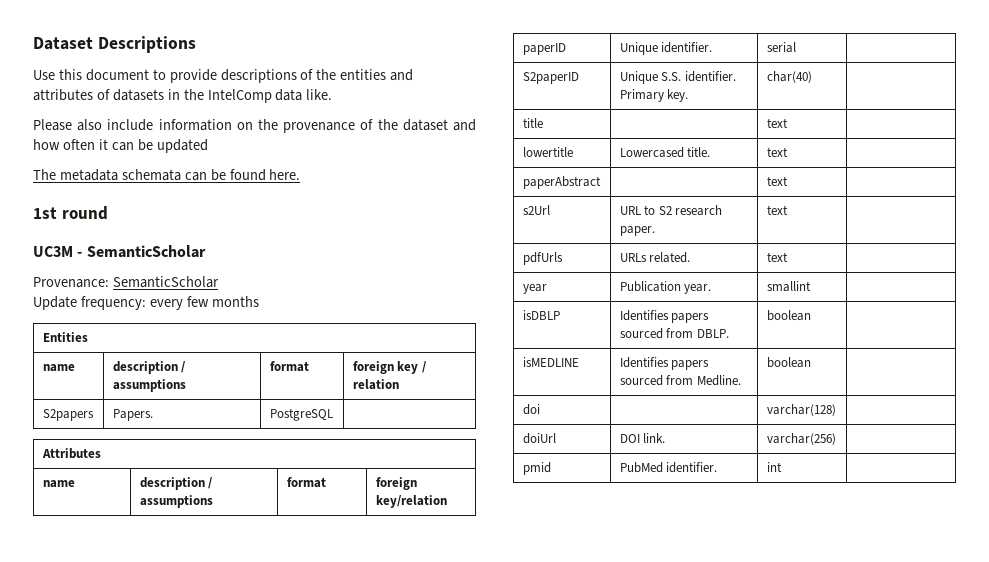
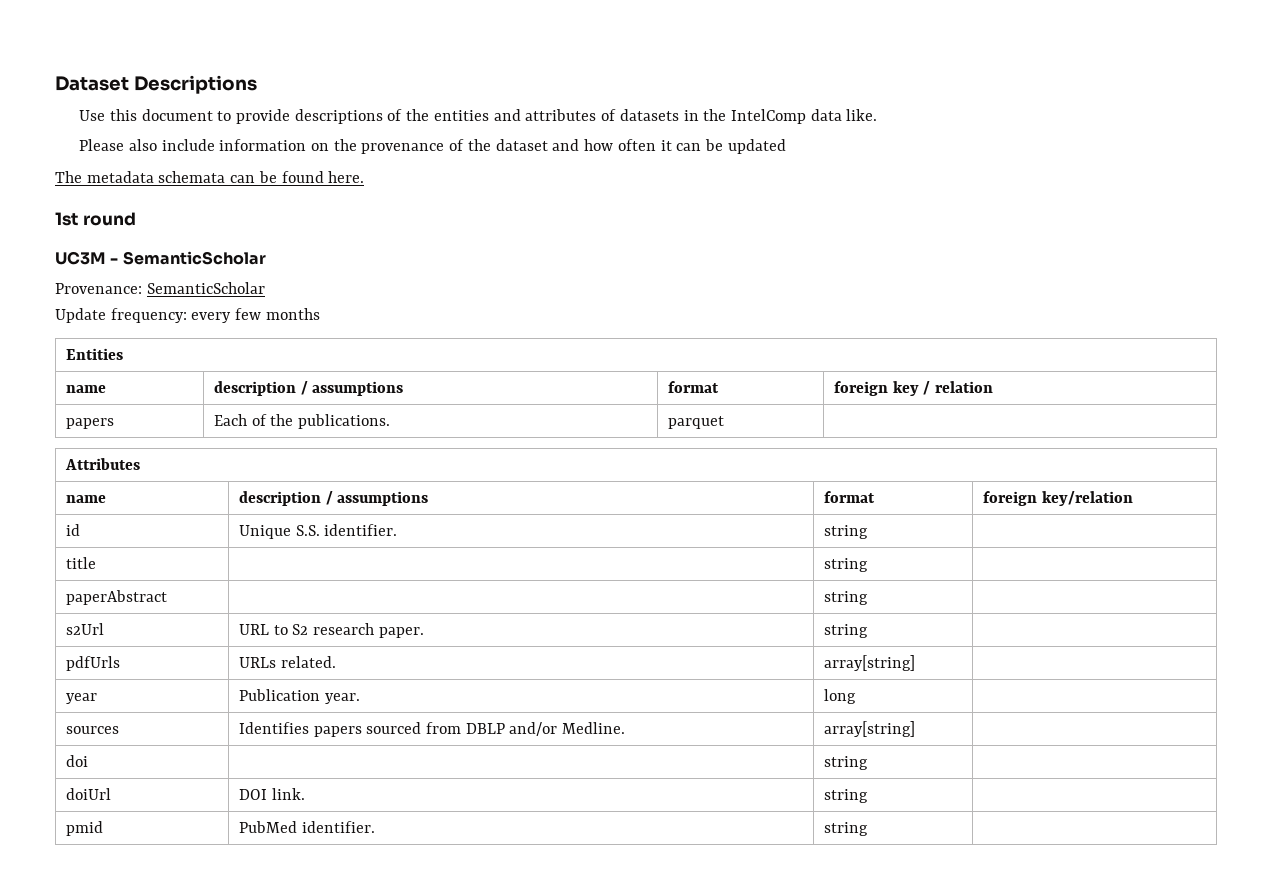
- S2papers | Papers. | PostgreSQL |
+ papers | Each of the publications. | parquet |
- paperID | Unique identifier. | serial |
- S2paperID | Unique S.S. identifier. Primary key. | char(40) |
- title | | text |
- lowertitle | Lowercased title. | text |
+ id | Unique S.S. identifier. | string |
+ title | | string |
- paperAbstract | | text |
+ paperAbstract | | string |
- s2Url | URL to S2 research paper. | text |
+ s2Url | URL to S2 research paper. | string |
- pdfUrls | URLs related. | text |
+ pdfUrls | URLs related. | array[string] |
- year | Publication year. | smallint |
- isDBLP | Identifies papers sourced from DBLP. | boolean |
- isMEDLINE | Identifies papers sourced from Medline. | boolean |
+ year | Publication year. | long |
+ sources | Identifies papers sourced from DBLP and/or Medline. | array[string] |
- doi | | varchar(128) |
+ doi | | string |
- doiUrl | DOI link. | varchar(256) |
+ doiUrl | DOI link. | string |
- pmid | PubMed identifier. | int |
+ pmid | PubMed identifier. | string |

